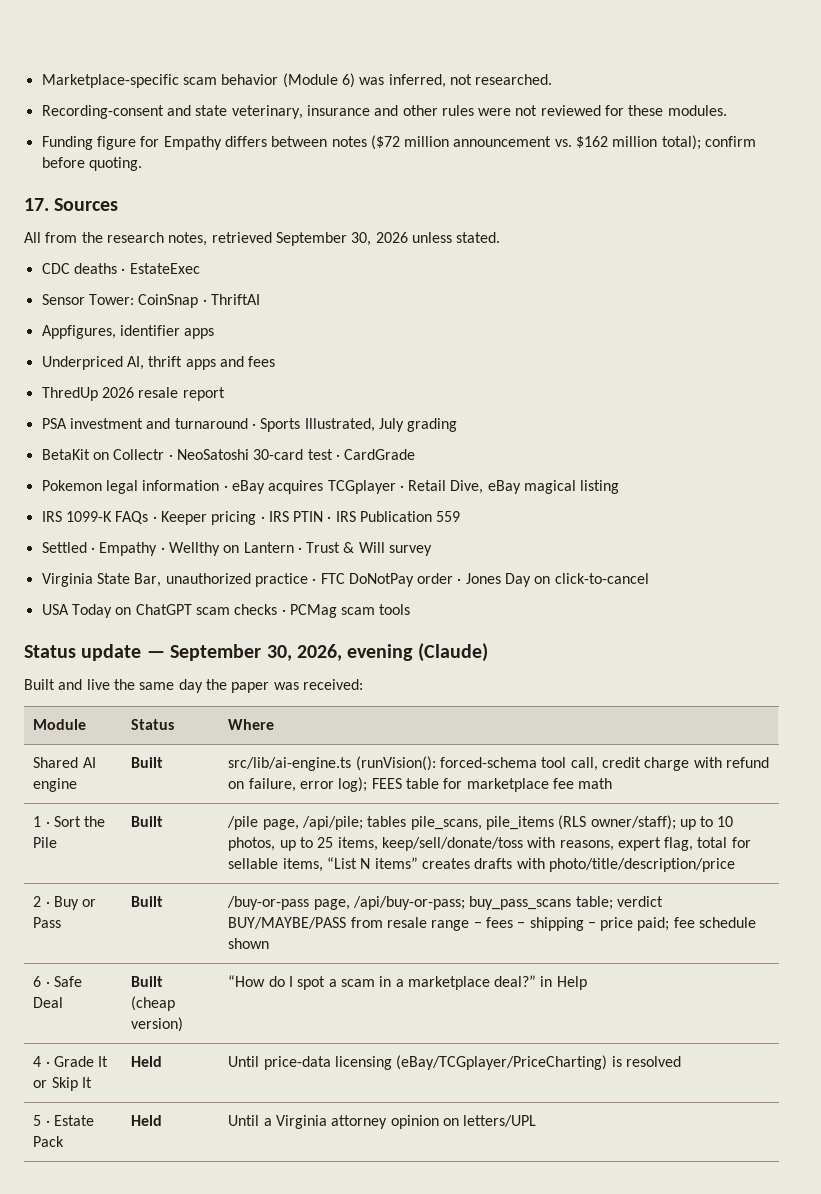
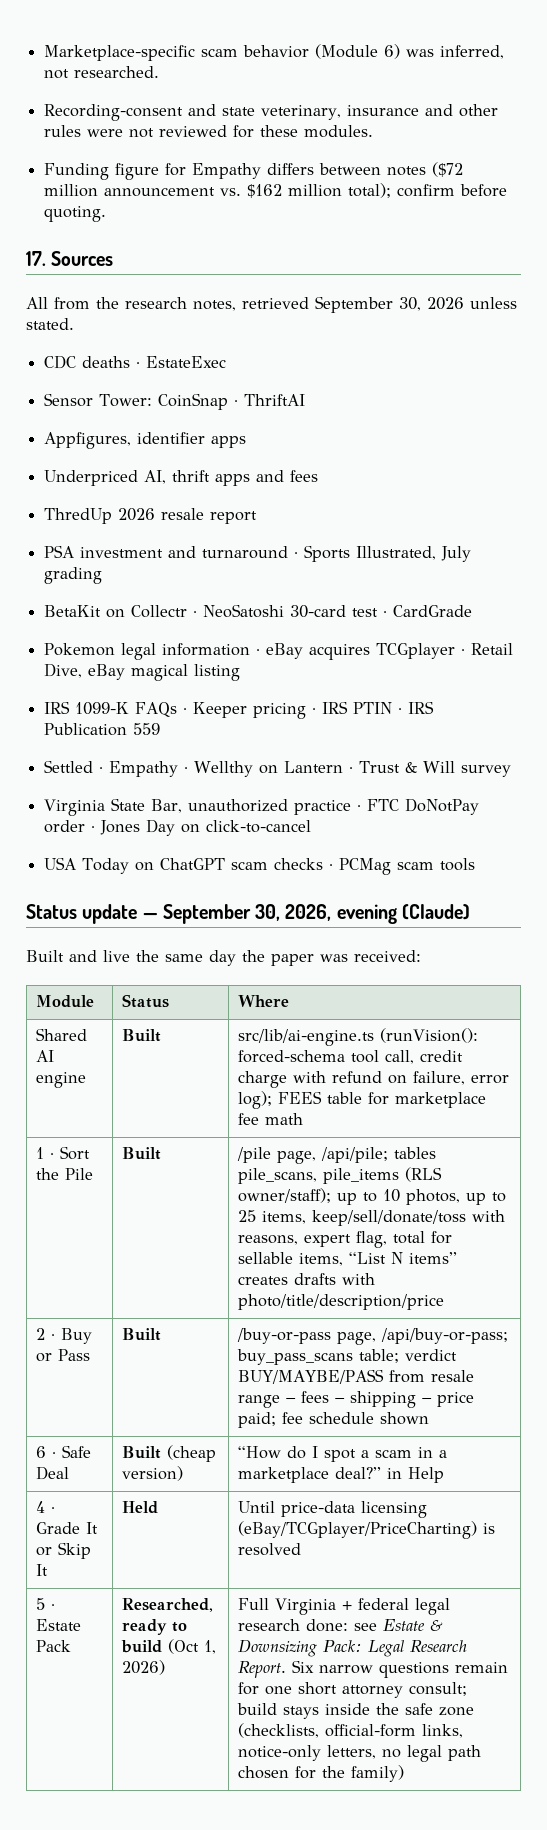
- Held | Until a Virginia attorney opinion on letters/UPL
+ Researched, ready to build (Oct 1, 2026) | Full Virginia + federal legal research done: see Estate & Downsizing Pack: Legal Research Report. Six narrow questions remain for one short attorney consult; build stays inside the safe zone (checklists, official-form links, notice-only letters, no legal path chosen for the family)

